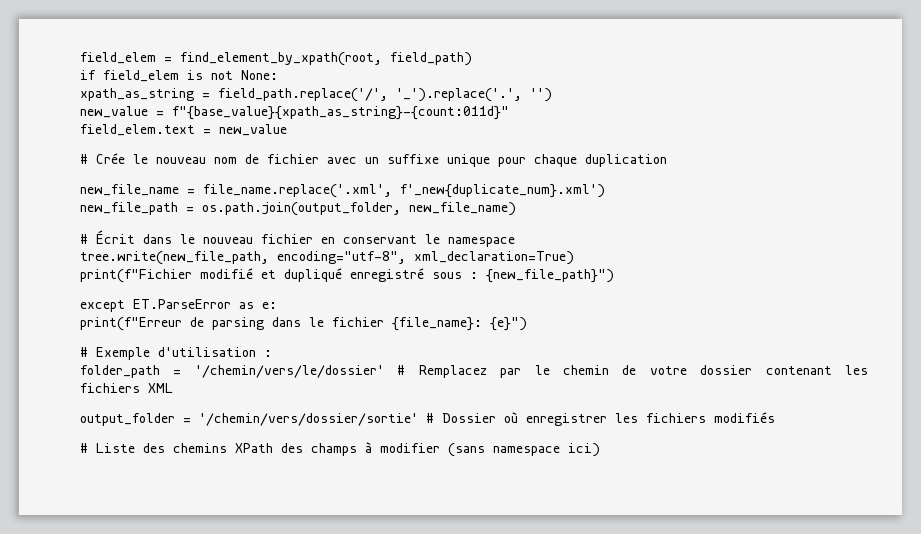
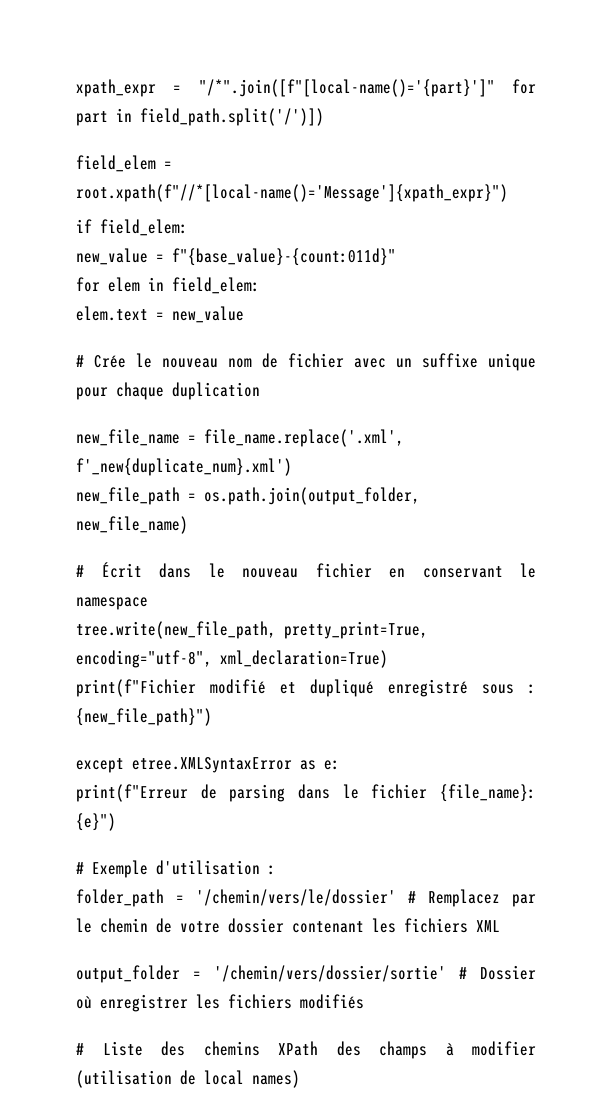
- field_elem = find_element_by_xpath(root, field_path)
- if field_elem is not None:
- xpath_as_string = field_path.replace('/', '_').replace('.', '')
- new_value = f"{base_value}{xpath_as_string}-{count:011d}"
- field_elem.text = new_value
+ xpath_expr = "/*".join([f"[local-name()='{part}']" for part in field_path.split('/')])
+ field_elem = root.xpath(f"//*[local-name()='Message']{xpath_expr}")
+ if field_elem:
+ new_value = f"{base_value}-{count:011d}"
+ for elem in field_elem:
+ elem.text = new_value
- tree.write(new_file_path, encoding="utf-8", xml_declaration=True)
+ tree.write(new_file_path, pretty_print=True, encoding="utf-8", xml_declaration=True)
- except ET.ParseError as e:
+ except etree.XMLSyntaxError as e:
- # Liste des chemins XPath des champs à modifier (sans namespace ici)
+ # Liste des chemins XPath des champs à modifier (utilisation de local names)

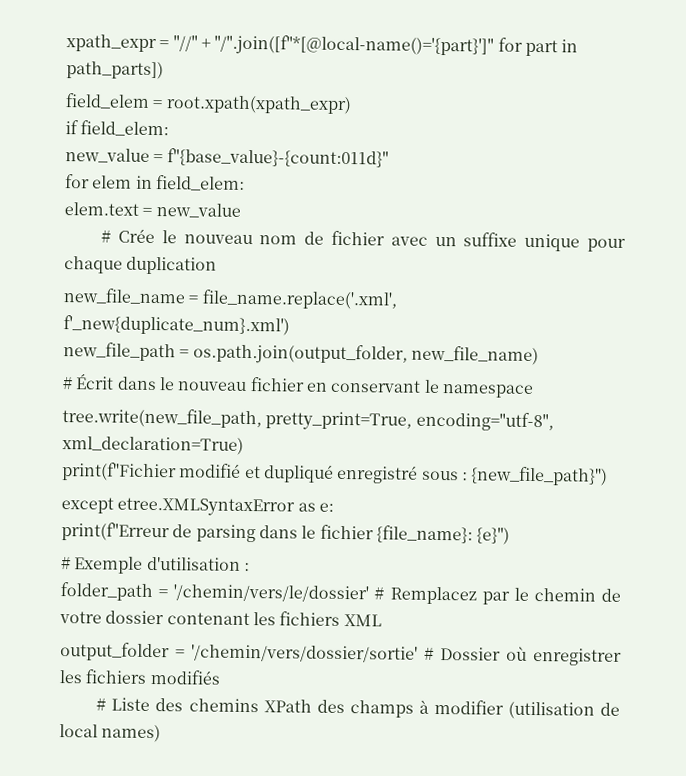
- xpath_expr = "/*".join([f"[local-name()='{part}']" for part in field_path.split('/')])
+ xpath_expr = "//" + "/".join([f"*[@local-name()='{part}']" for part in path_parts])
- field_elem = root.xpath(f"//*[local-name()='Message']{xpath_expr}")
+ field_elem = root.xpath(xpath_expr)

